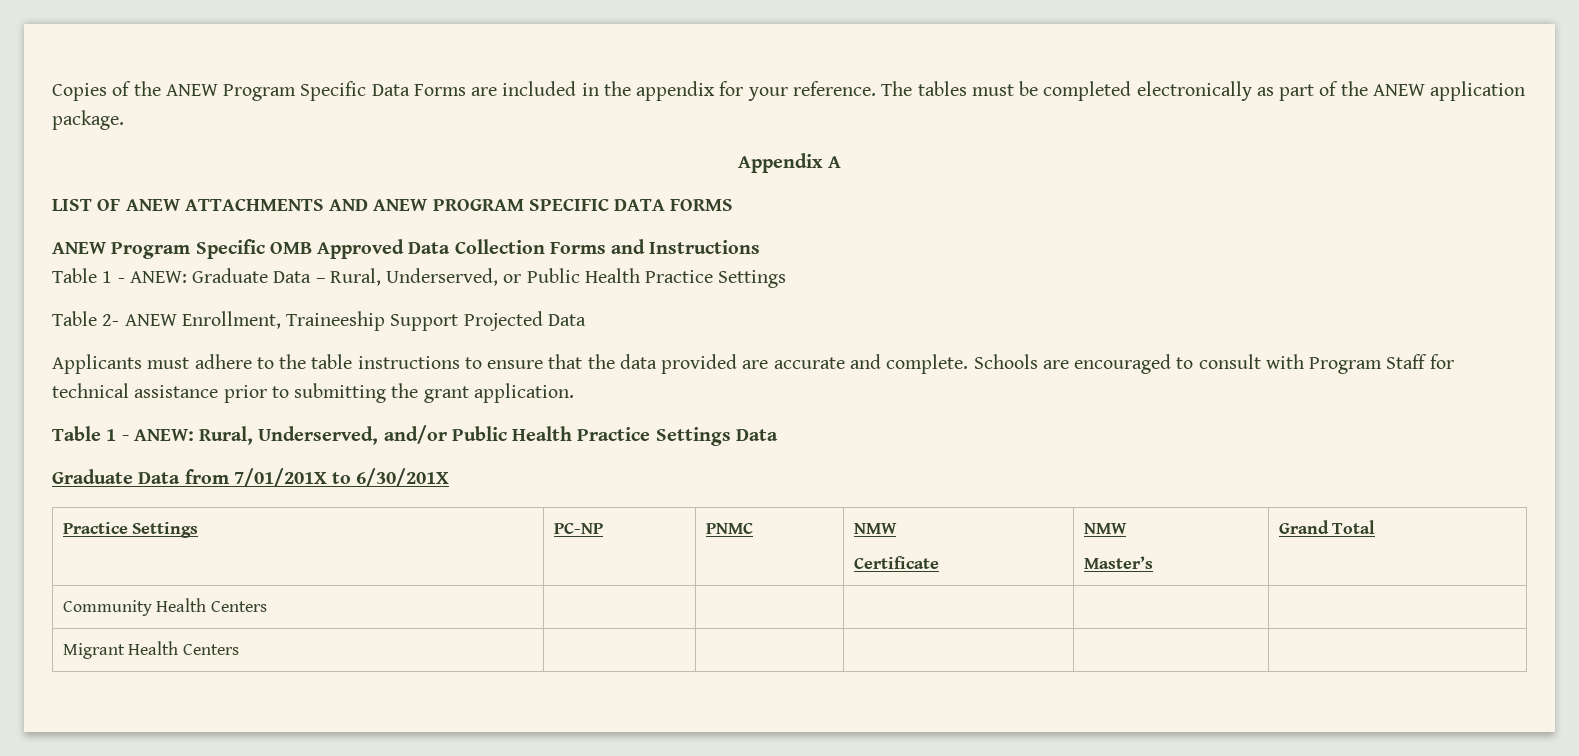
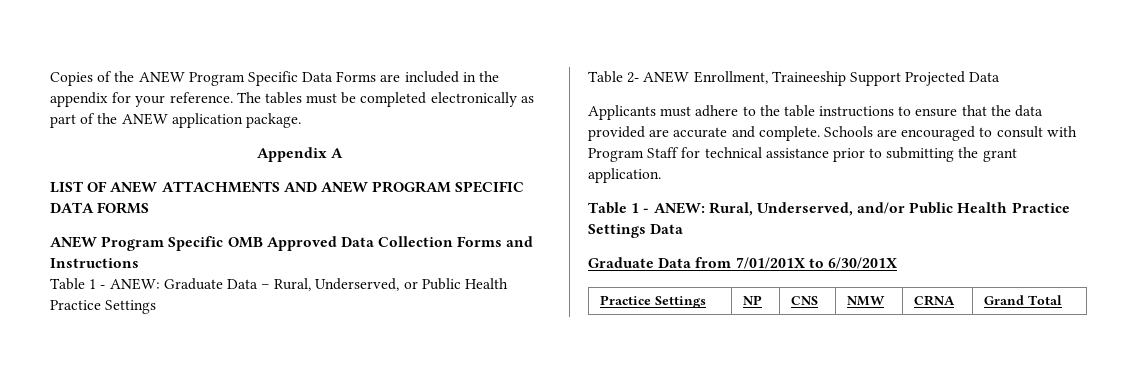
- Practice Settings | PC-NP | PNMC | NMW
- Certificate | NMW
- Master’s | Grand Total
+ Practice Settings | NP | CNS | NMW | CRNA | Grand Total
- Community Health Centers | | | | |
- Migrant Health Centers | | | | |

